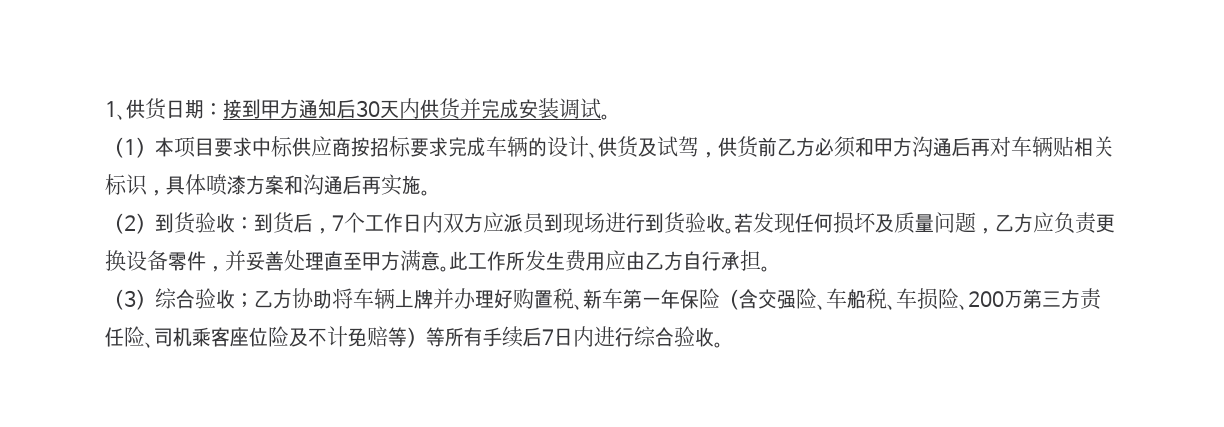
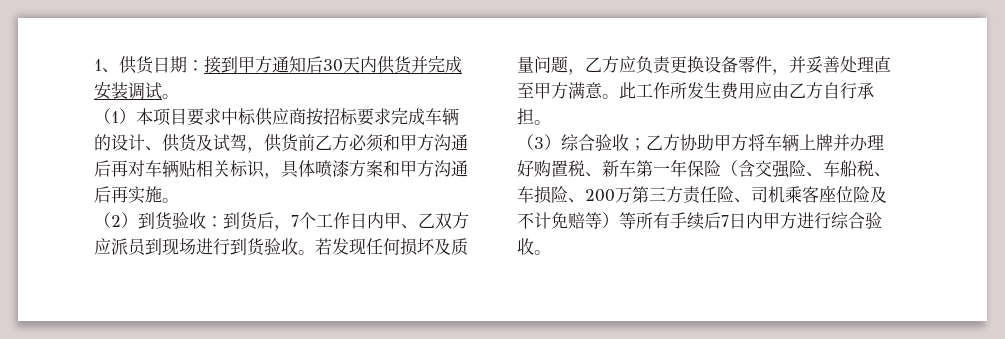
- （1）本项目要求中标供应商按招标要求完成车辆的设计、供货及试驾，供货前乙方必须和甲方沟通后再对车辆贴相关标识，具体喷漆方案和沟通后再实施。
+ （1）本项目要求中标供应商按招标要求完成车辆的设计、供货及试驾，供货前乙方必须和甲方沟通后再对车辆贴相关标识，具体喷漆方案和甲方沟通后再实施。
- （2）到货验收：到货后，7个工作日内双方应派员到现场进行到货验收。
+ （2）到货验收：到货后，7个工作日内甲、乙双方应派员到现场进行到货验收。
- （3）综合验收；乙方协助将车辆上牌并办理好购置税、新车第一年保险（含交强险、车船税、车损险、200万第三方责任险、司机乘客座位险及不计免赔等）等所有手续后7日内进行综合验收。
+ （3）综合验收；乙方协助甲方将车辆上牌并办理好购置税、新车第一年保险（含交强险、车船税、车损险、200万第三方责任险、司机乘客座位险及不计免赔等）等所有手续后7日内甲方进行综合验收。

